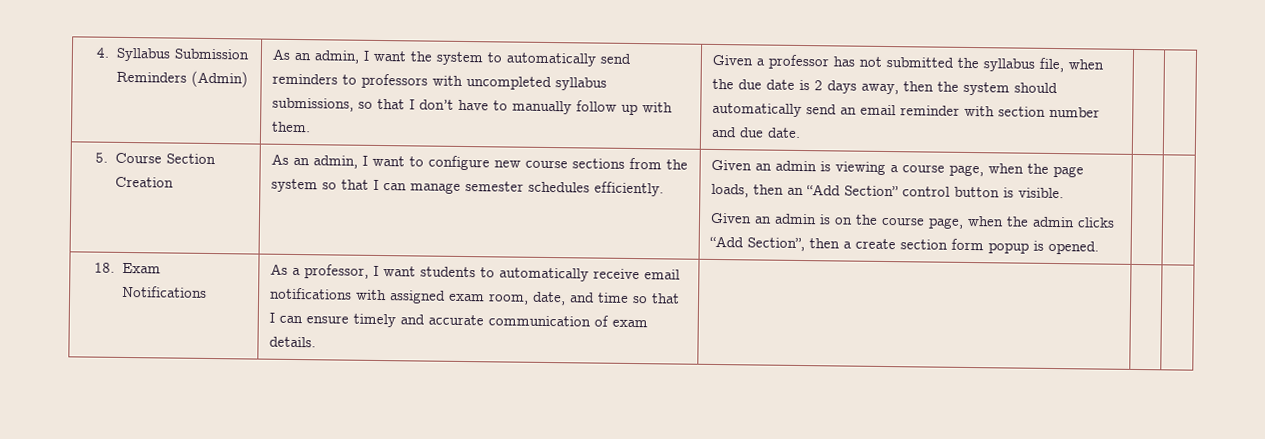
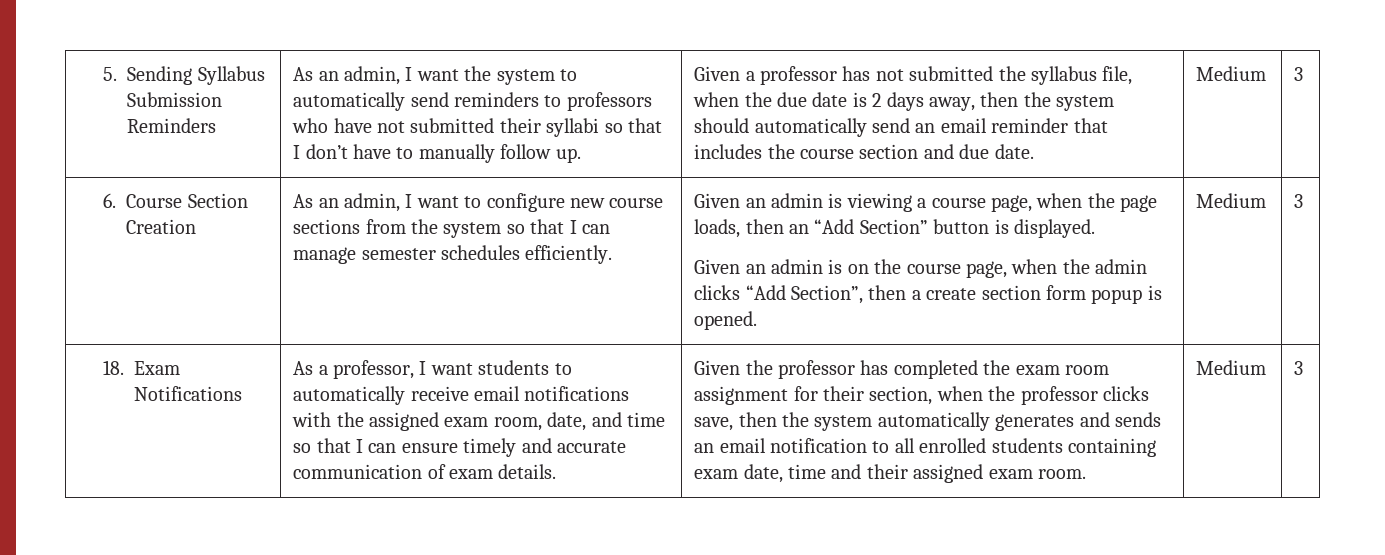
- 4. Syllabus Submission Reminders (Admin)
+ 5. Sending Syllabus Submission Reminders
- As an admin, I want the system to automatically send reminders to professors with uncompleted syllabus submissions, so that I don’t have to manually follow up with them.
+ As an admin, I want the system to automatically send reminders to professors who have not submitted their syllabi so that I don’t have to manually follow up.
- Given a professor has not submitted the syllabus file, when the due date is 2 days away, then the system should automatically send an email reminder with section number and due date. | |
- 5. Course Section Creation
+ Given a professor has not submitted the syllabus file, when the due date is 2 days away, then the system should automatically send an email reminder that includes the course section and due date. | Medium | 3
+ 6. Course Section Creation
- Given an admin is viewing a course page, when the page loads, then an “Add Section” control button is visible.
+ Given an admin is viewing a course page, when the page loads, then an “Add Section” button is displayed.
- Given an admin is on the course page, when the admin clicks “Add Section”, then a create section form popup is opened.
+ Given an admin is on the course page, when the admin clicks “Add Section”, then a create section form popup is opened. | Medium | 3
- As a professor, I want students to automatically receive email notifications with assigned exam room, date, and time so that I can ensure timely and accurate communication of exam details.
+ As a professor, I want students to automatically receive email notifications with the assigned exam room, date, and time so that I can ensure timely and accurate communication of exam details.
+ Given the professor has completed the exam room assignment for their section, when the professor clicks save, then the system automatically generates and sends an email notification to all enrolled students containing exam date, time and their assigned exam room. | Medium | 3

